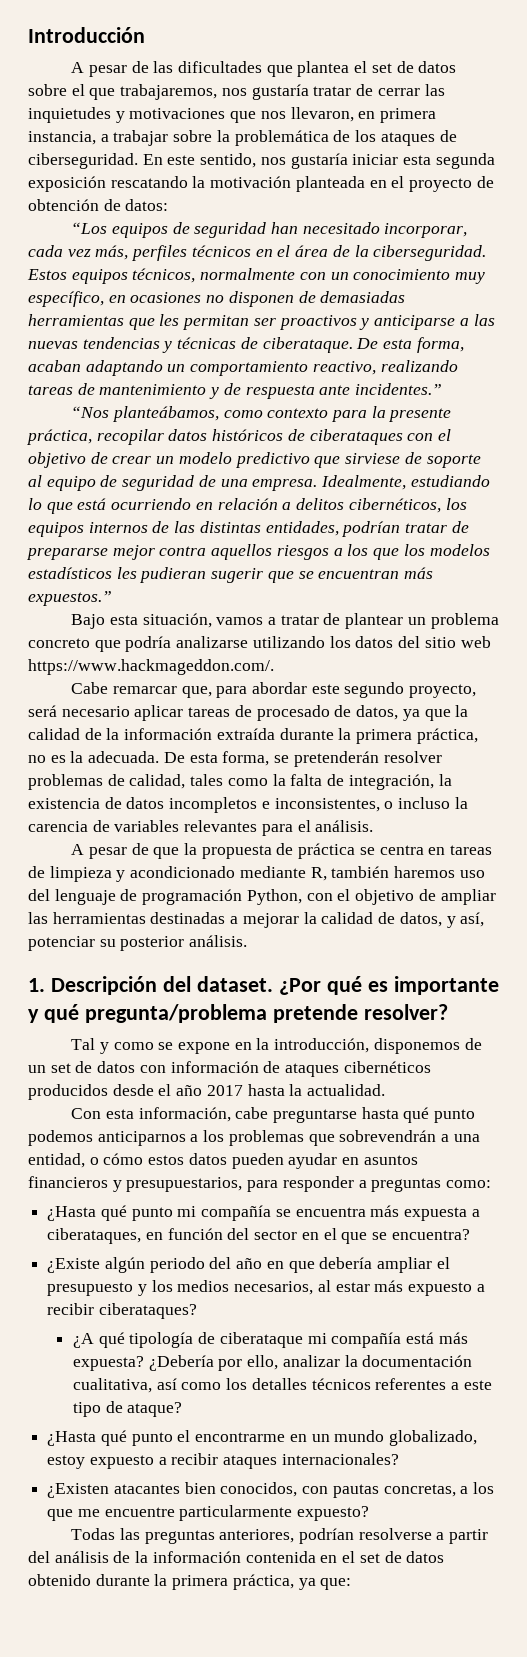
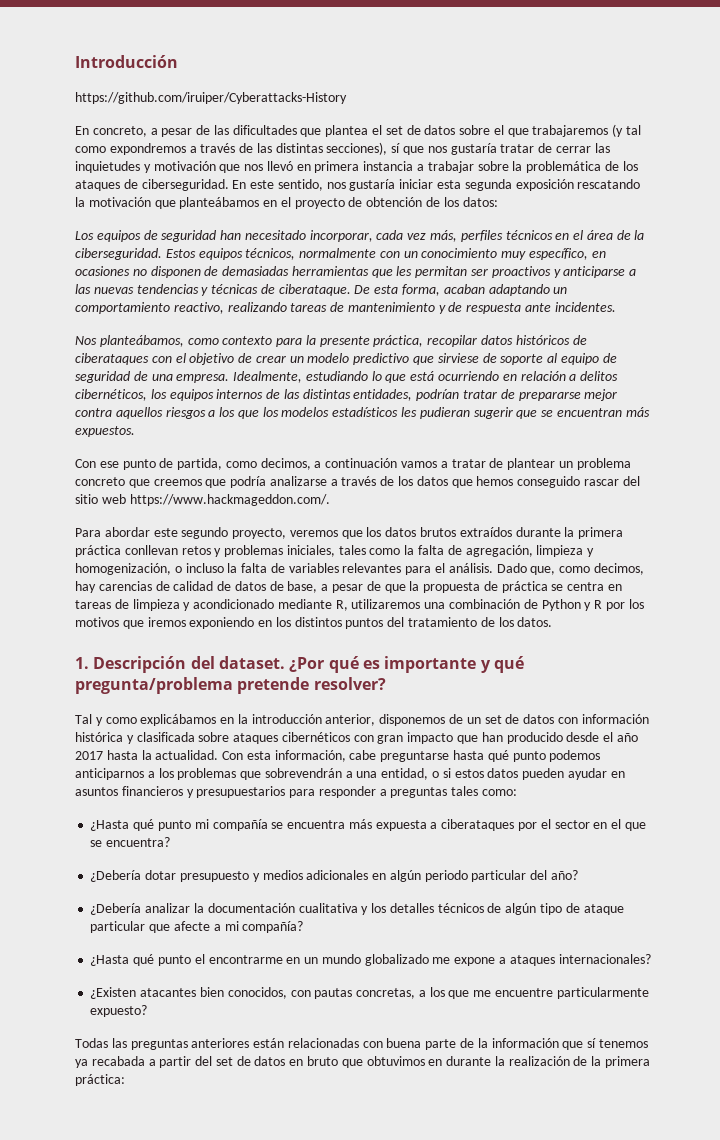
- A pesar de las dificultades que plantea el set de datos sobre el que trabajaremos, nos gustaría tratar de cerrar las inquietudes y motivaciones que nos llevaron, en primera instancia, a trabajar sobre la problemática de los ataques de ciberseguridad.
+ https://github.com/iruiper/Cyberattacks-History
+ En concreto, a pesar de las dificultades que plantea el set de datos sobre el que trabajaremos (y tal como expondremos a través de las distintas secciones), sí que nos gustaría tratar de cerrar las inquietudes y motivación que nos llevó en primera instancia a trabajar sobre la problemática de los ataques de ciberseguridad.
- En este sentido, nos gustaría iniciar esta segunda exposición rescatando la motivación planteada en el proyecto de obtención de datos:
+ En este sentido, nos gustaría iniciar esta segunda exposición rescatando la motivación que planteábamos en el proyecto de obtención de los datos:
- “Los equipos de seguridad han necesitado incorporar, cada vez más, perfiles técnicos en el área de la ciberseguridad.
+ Los equipos de seguridad han necesitado incorporar, cada vez más, perfiles técnicos en el área de la ciberseguridad.
- De esta forma, acaban adaptando un comportamiento reactivo, realizando tareas de mantenimiento y de respuesta ante incidentes.”
- “Nos planteábamos, como contexto para la presente práctica, recopilar datos históricos de ciberataques con el objetivo de crear un modelo predictivo que sirviese de soporte al equipo de seguridad de una empresa.
+ De esta forma, acaban adaptando un comportamiento reactivo, realizando tareas de mantenimiento y de respuesta ante incidentes.
+ Nos planteábamos, como contexto para la presente práctica, recopilar datos históricos de ciberataques con el objetivo de crear un modelo predictivo que sirviese de soporte al equipo de seguridad de una empresa.
- Idealmente, estudiando lo que está ocurriendo en relación a delitos cibernéticos, los equipos internos de las distintas entidades, podrían tratar de prepararse mejor contra aquellos riesgos a los que los modelos estadísticos les pudieran sugerir que se encuentran más expuestos.”
- Bajo esta situación, vamos a tratar de plantear un problema concreto que podría analizarse utilizando los datos del sitio web https://www.hackmageddon.com/.
- Cabe remarcar que, para abordar este segundo proyecto, será necesario aplicar tareas de procesado de datos, ya que la calidad de la información extraída durante la primera práctica, no es la adecuada. De esta forma, se pretenderán resolver problemas de calidad, tales como la falta de integración, la existencia de datos incompletos e inconsistentes, o incluso la carencia de variables relevantes para el análisis.
- A pesar de que la propuesta de práctica se centra en tareas de limpieza y acondicionado mediante R, también haremos uso del lenguaje de programación Python, con el objetivo de ampliar las herramientas destinadas a mejorar la calidad de datos, y así, potenciar su posterior análisis.
+ Idealmente, estudiando lo que está ocurriendo en relación a delitos cibernéticos, los equipos internos de las distintas entidades, podrían tratar de prepararse mejor contra aquellos riesgos a los que los modelos estadísticos les pudieran sugerir que se encuentran más expuestos.
+ Con ese punto de partida, como decimos, a continuación vamos a tratar de plantear un problema concreto que creemos que podría analizarse a través de los datos que hemos conseguido rascar del sitio web https://www.hackmageddon.com/.
+ Para abordar este segundo proyecto, veremos que los datos brutos extraídos durante la primera práctica conllevan retos y problemas iniciales, tales como la falta de agregación, limpieza y homogenización, o incluso la falta de variables relevantes para el análisis. Dado que, como decimos, hay carencias de calidad de datos de base, a pesar de que la propuesta de práctica se centra en tareas de limpieza y acondicionado mediante R, utilizaremos una combinación de Python y R por los motivos que iremos exponiendo en los distintos puntos del tratamiento de los datos.
- Tal y como se expone en la introducción, disponemos de un set de datos con información de ataques cibernéticos producidos desde el año 2017 hasta la actualidad.
- Con esta información, cabe preguntarse hasta qué punto podemos anticiparnos a los problemas que sobrevendrán a una entidad, o cómo estos datos pueden ayudar en asuntos financieros y presupuestarios, para responder a preguntas como:
+ Tal y como explicábamos en la introducción anterior, disponemos de un set de datos con información histórica y clasificada sobre ataques cibernéticos con gran impacto que han producido desde el año 2017 hasta la actualidad. Con esta información, cabe preguntarse hasta qué punto podemos anticiparnos a los problemas que sobrevendrán a una entidad, o si estos datos pueden ayudar en asuntos financieros y presupuestarios para responder a preguntas tales como:
- ¿Hasta qué punto mi compañía se encuentra más expuesta a ciberataques, en función del sector en el que se encuentra?
+ ¿Hasta qué punto mi compañía se encuentra más expuesta a ciberataques por el sector en el que se encuentra?
- ¿Existe algún periodo del año en que debería ampliar el presupuesto y los medios necesarios, al estar más expuesto a recibir ciberataques?
- ¿A qué tipología de ciberataque mi compañía está más expuesta? ¿Debería por ello, analizar la documentación cualitativa, así como los detalles técnicos referentes a este tipo de ataque?
+ ¿Debería dotar presupuesto y medios adicionales en algún periodo particular del año?
+ ¿Debería analizar la documentación cualitativa y los detalles técnicos de algún tipo de ataque particular que afecte a mi compañía?
- ¿Hasta qué punto el encontrarme en un mundo globalizado, estoy expuesto a recibir ataques internacionales?
+ ¿Hasta qué punto el encontrarme en un mundo globalizado me expone a ataques internacionales?
- Todas las preguntas anteriores, podrían resolverse a partir del análisis de la información contenida en el set de datos obtenido durante la primera práctica, ya que:
+ Todas las preguntas anteriores están relacionadas con buena parte de la información que sí tenemos ya recabada a partir del set de datos en bruto que obtuvimos en durante la realización de la primera práctica:

